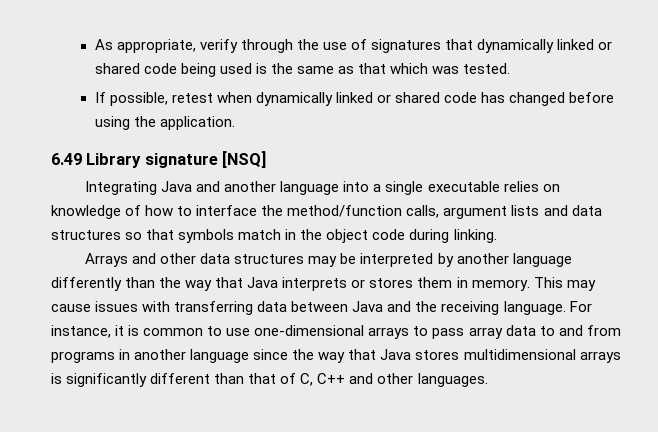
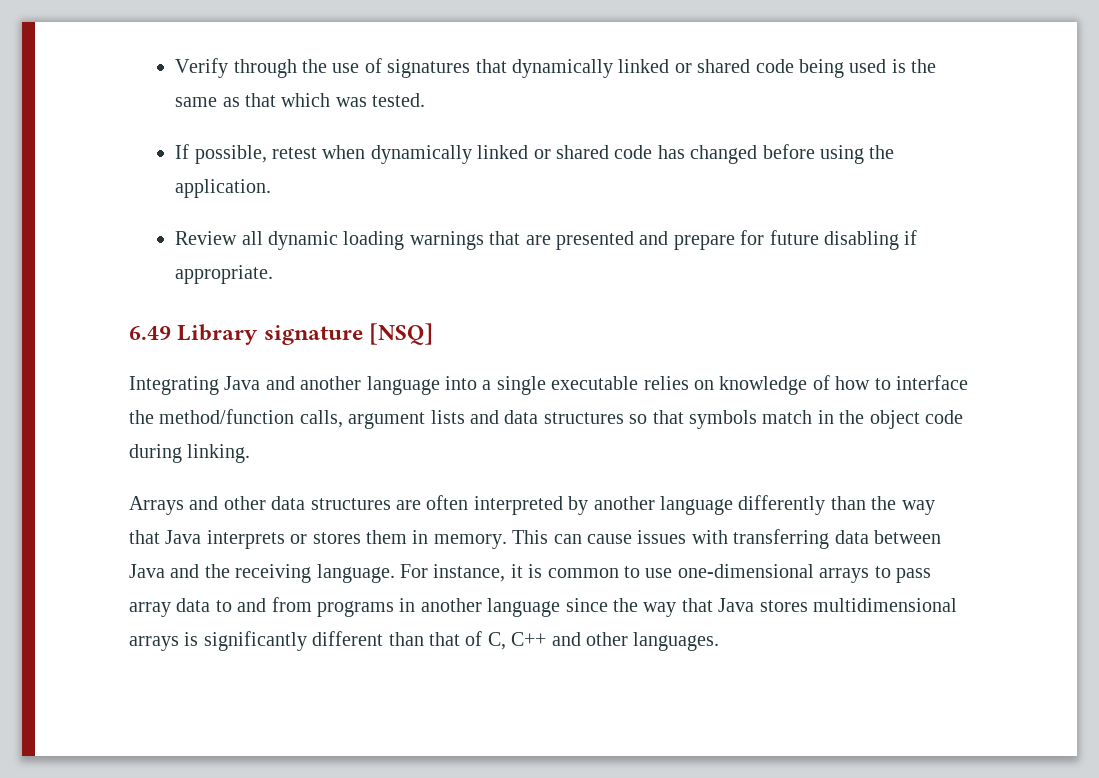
- As appropriate, verify through the use of signatures that dynamically linked or shared code being used is the same as that which was tested.
+ Verify through the use of signatures that dynamically linked or shared code being used is the same as that which was tested.
+ Review all dynamic loading warnings that are presented and prepare for future disabling if appropriate.
- Arrays and other data structures may be interpreted by another language differently than the way that Java interprets or stores them in memory.
+ Arrays and other data structures are often interpreted by another language differently than the way that Java interprets or stores them in memory.
- This may cause issues with transferring data between Java and the receiving language.
+ This can cause issues with transferring data between Java and the receiving language.

